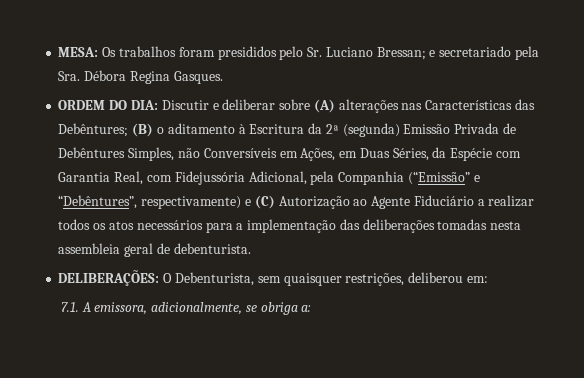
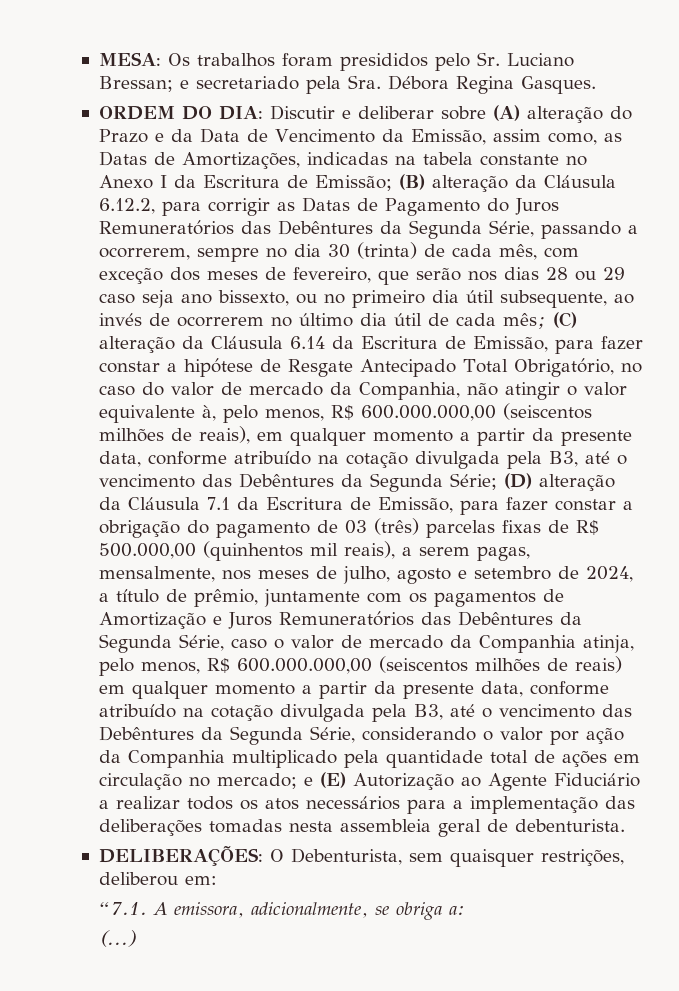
- ORDEM DO DIA: Discutir e deliberar sobre (A) alterações nas Características das Debêntures; (B) o aditamento à Escritura da 2ª (segunda) Emissão Privada de Debêntures Simples, não Conversíveis em Ações, em Duas Séries, da Espécie com Garantia Real, com Fidejussória Adicional, pela Companhia (“Emissão” e “Debêntures”, respectivamente) e (C) Autorização ao Agente Fiduciário a realizar todos os atos necessários para a implementação das deliberações tomadas nesta assembleia geral de debenturista.
+ ORDEM DO DIA: Discutir e deliberar sobre (A) alteração do Prazo e da Data de Vencimento da Emissão, assim como, as Datas de Amortizações, indicadas na tabela constante no Anexo I da Escritura de Emissão; (B) alteração da Cláusula 6.12.2, para corrigir as Datas de Pagamento do Juros Remuneratórios das Debêntures da Segunda Série, passando a ocorrerem, sempre no dia 30 (trinta) de cada mês, com exceção dos meses de fevereiro, que serão nos dias 28 ou 29 caso seja ano bissexto, ou no primeiro dia útil subsequente, ao invés de ocorrerem no último dia útil de cada mês; (C) alteração da Cláusula 6.14 da Escritura de Emissão, para fazer constar a hipótese de Resgate Antecipado Total Obrigatório, no caso do valor de mercado da Companhia, não atingir o valor equivalente à, pelo menos, R$ 600.000.000,00 (seiscentos milhões de reais), em qualquer momento a partir da presente data, conforme atribuído na cotação divulgada pela B3, até o vencimento das Debêntures da Segunda Série; (D) alteração da Cláusula 7.1 da Escritura de Emissão, para fazer constar a obrigação do pagamento de 03 (três) parcelas fixas de R$ 500.000,00 (quinhentos mil reais), a serem pagas, mensalmente, nos meses de julho, agosto e setembro de 2024, a título de prêmio, juntamente com os pagamentos de Amortização e Juros Remuneratórios das Debêntures da Segunda Série, caso o valor de mercado da Companhia atinja, pelo menos, R$ 600.000.000,00 (seiscentos milhões de reais) em qualquer momento a partir da presente data, conforme atribuído na cotação divulgada pela B3, até o vencimento das Debêntures da Segunda Série, considerando o valor por ação da Companhia multiplicado pela quantidade total de ações em circulação no mercado; e (E) Autorização ao Agente Fiduciário a realizar todos os atos necessários para a implementação das deliberações tomadas nesta assembleia geral de debenturista.
- 7.1. A emissora, adicionalmente, se obriga a:
+ “7.1. A emissora, adicionalmente, se obriga a:
+ (...)

